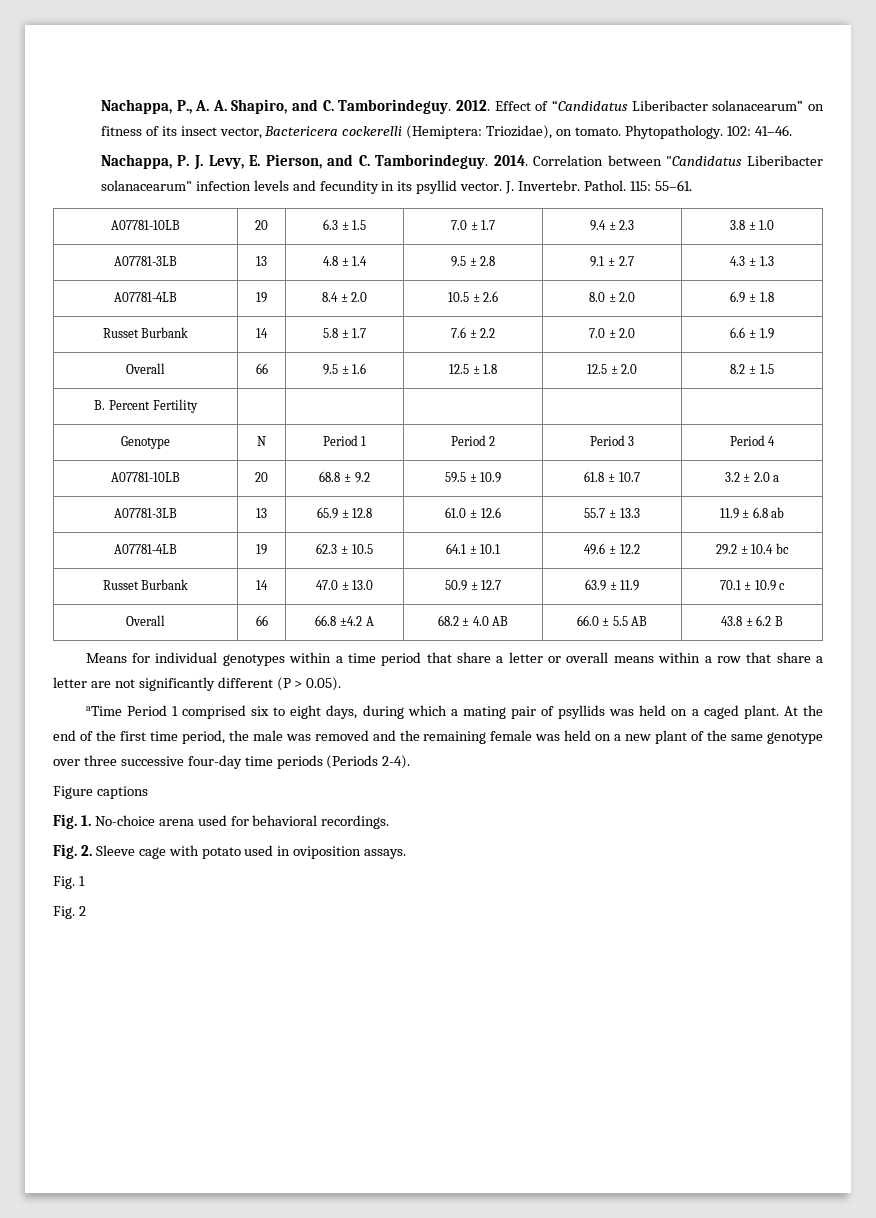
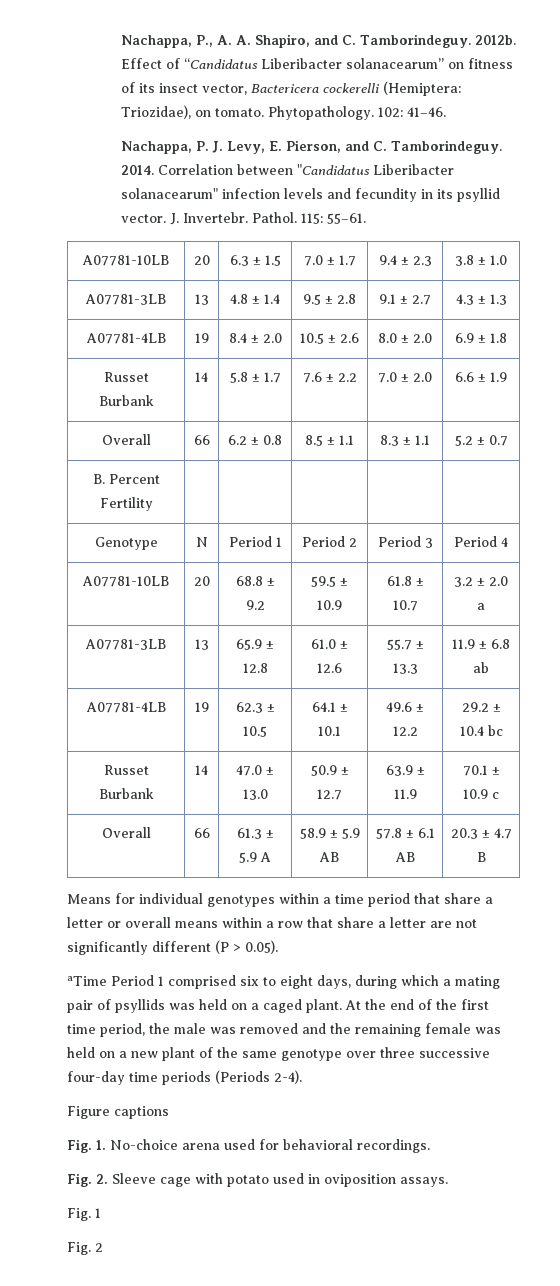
- 2012.
+ 2012b.
- Overall | 66 | 9.5 ± 1.6 | 12.5 ± 1.8 | 12.5 ± 2.0 | 8.2 ± 1.5
+ Overall | 66 | 6.2 ± 0.8 | 8.5 ± 1.1 | 8.3 ± 1.1 | 5.2 ± 0.7
- Overall | 66 | 66.8 ±4.2 A | 68.2 ± 4.0 AB | 66.0 ± 5.5 AB | 43.8 ± 6.2 B
+ Overall | 66 | 61.3 ± 5.9 A | 58.9 ± 5.9 AB | 57.8 ± 6.1 AB | 20.3 ± 4.7 B

